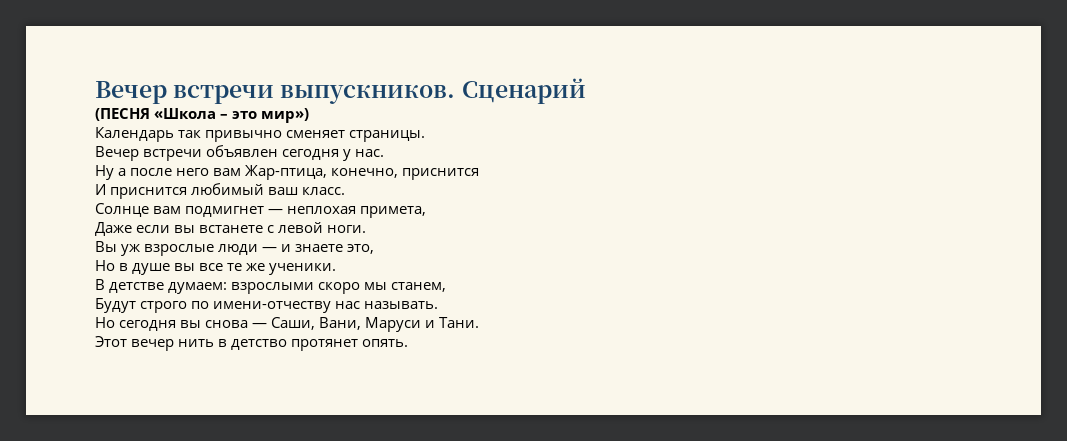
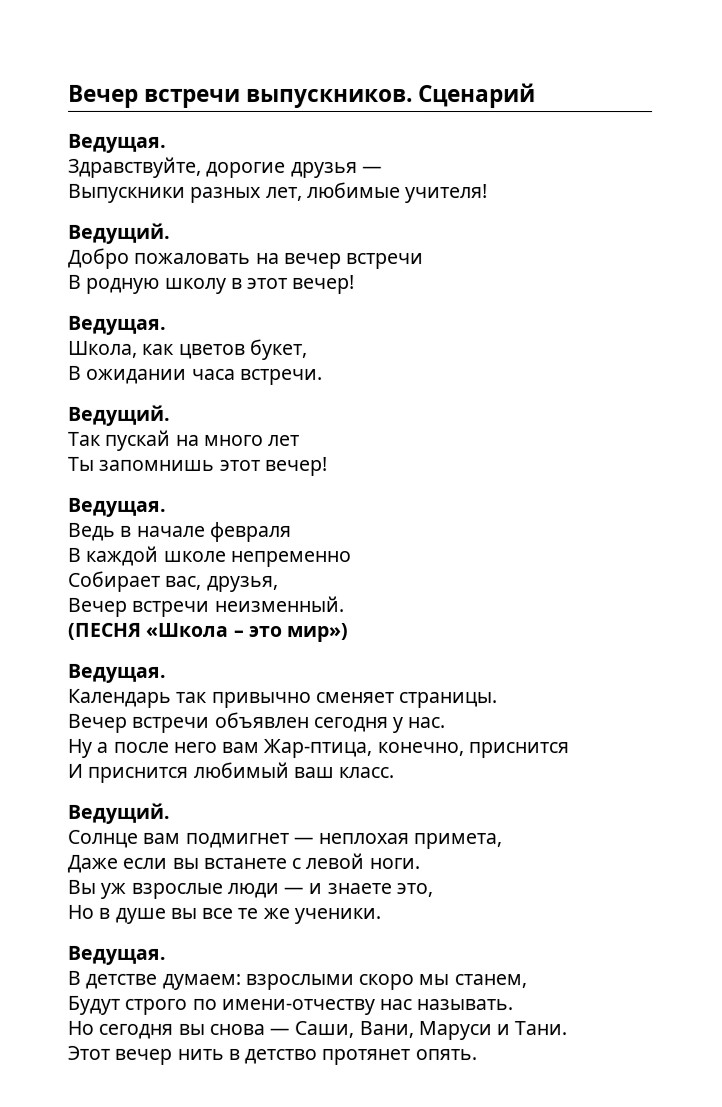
  Сценарий
+ Ведущая.
+ Здравствуйте, дорогие друзья —
+ Выпускники разных лет, любимые учителя!
+ Ведущий.
+ Добро пожаловать на вечер встречи
+ В родную школу в этот вечер!
+ Ведущая.
+ Школа, как цветов букет,
+ В ожидании часа встречи.
+ Ведущий.
+ Так пускай на много лет
+ Ты запомнишь этот вечер!
+ Ведущая.
+ Ведь в начале февраля
+ В каждой школе непременно
+ Собирает вас, друзья,
+ Вечер встречи неизменный.
  (ПЕСНЯ «Школа – это мир»)
+ Ведущая.
  И приснится любимый ваш класс.
+ Ведущий.
  Но в душе вы все те же ученики.
+ Ведущая.

